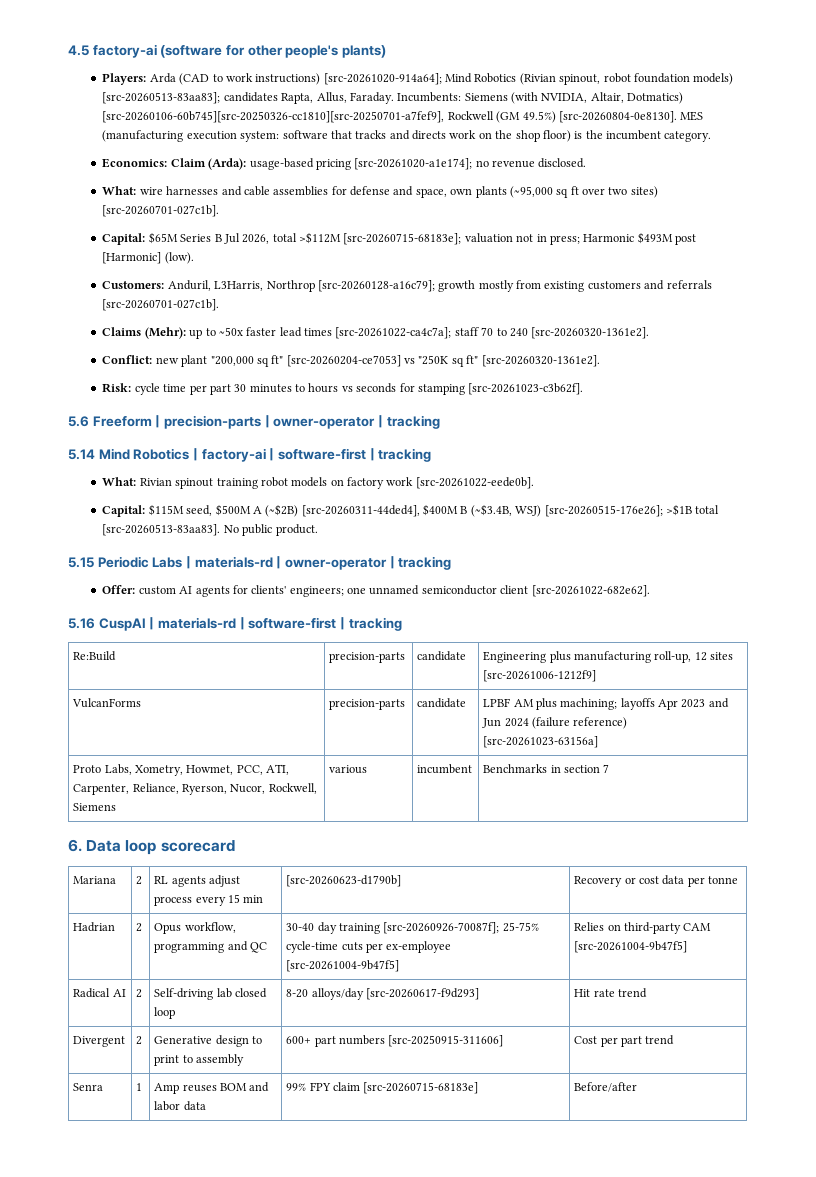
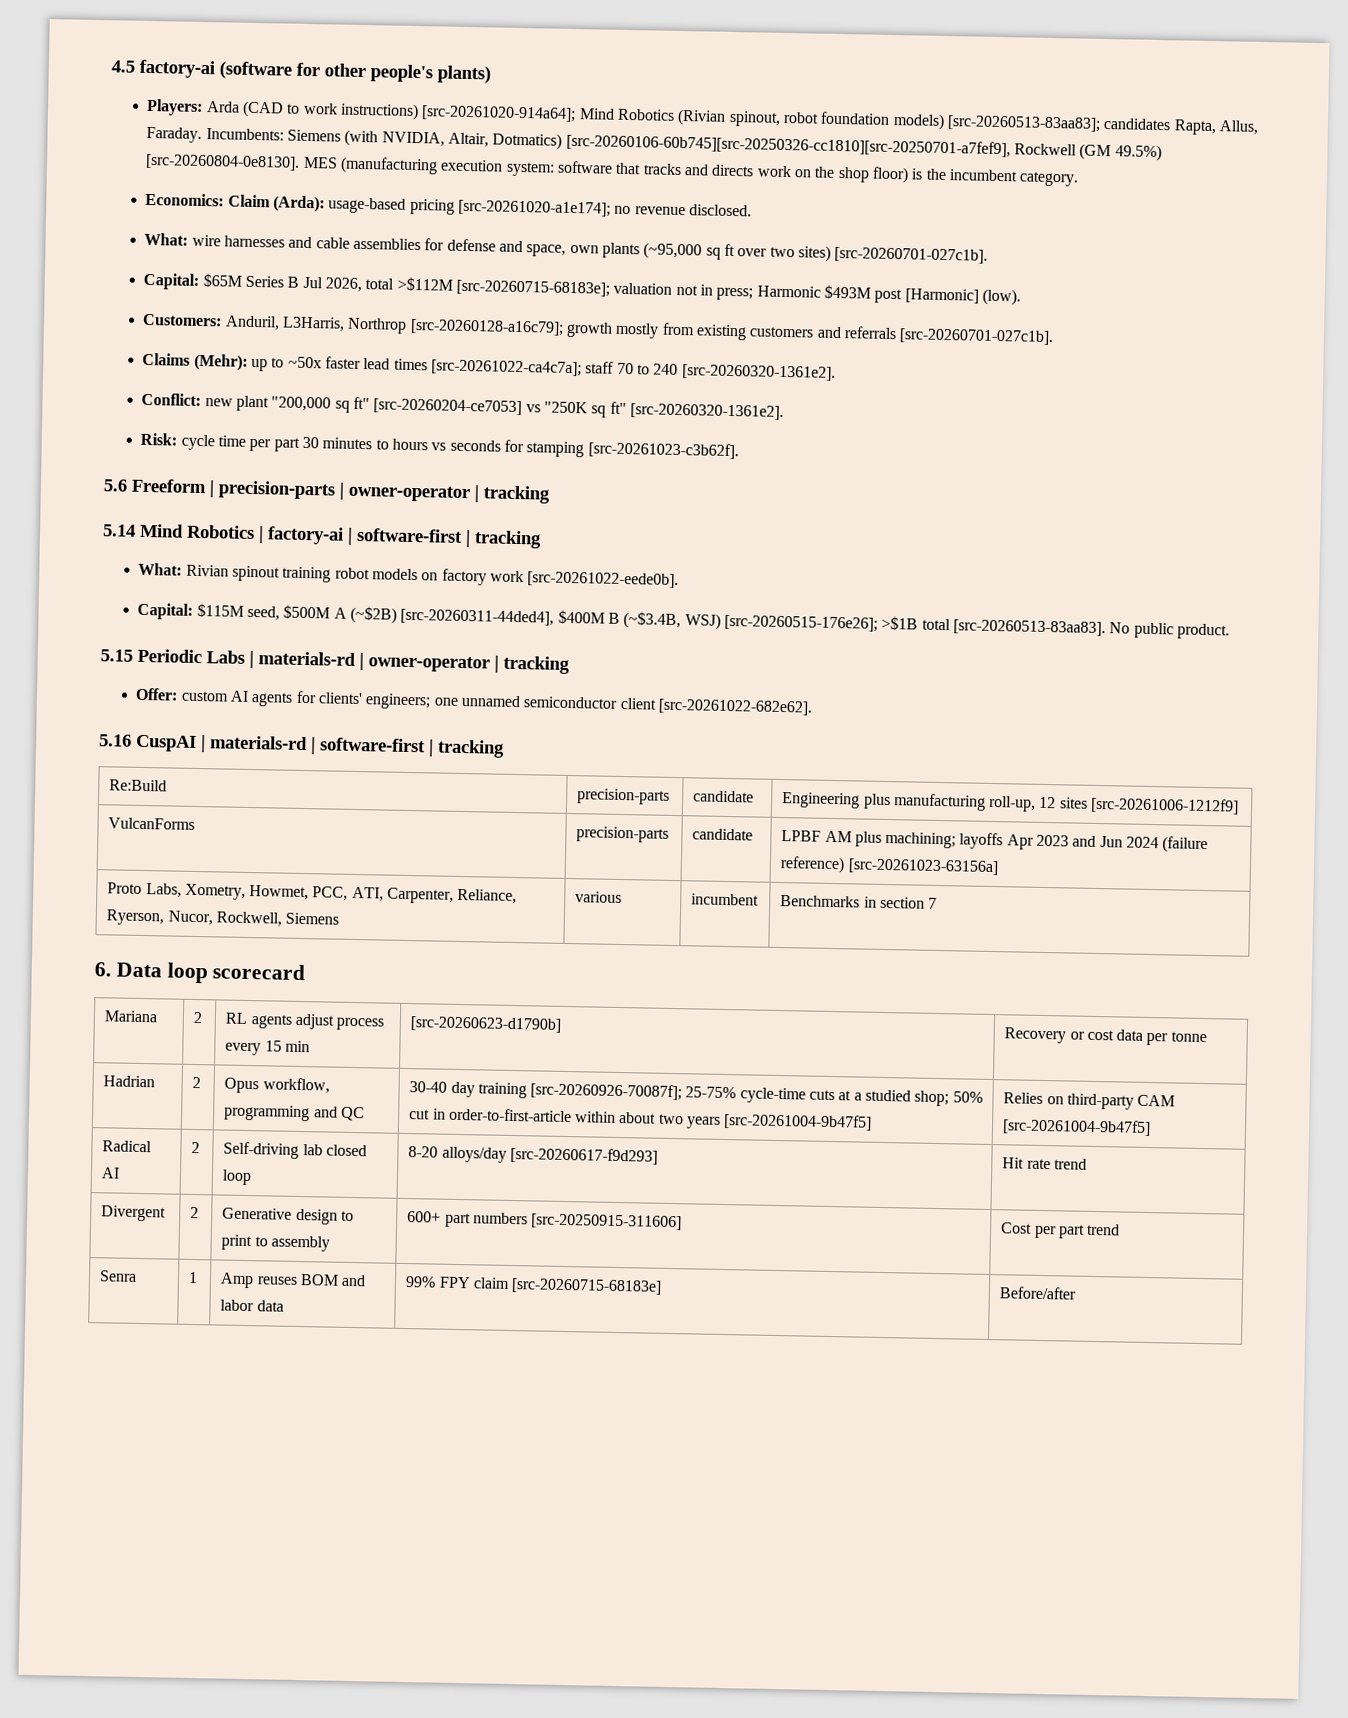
- Hadrian | 2 | Opus workflow, programming and QC | 30-40 day training [src-20260926-70087f]; 25-75% cycle-time cuts per ex-employee [src-20261004-9b47f5] | Relies on third-party CAM [src-20261004-9b47f5]
+ Hadrian | 2 | Opus workflow, programming and QC | 30-40 day training [src-20260926-70087f]; 25-75% cycle-time cuts at a studied shop; 50% cut in order-to-first-article within about two years [src-20261004-9b47f5] | Relies on third-party CAM [src-20261004-9b47f5]

